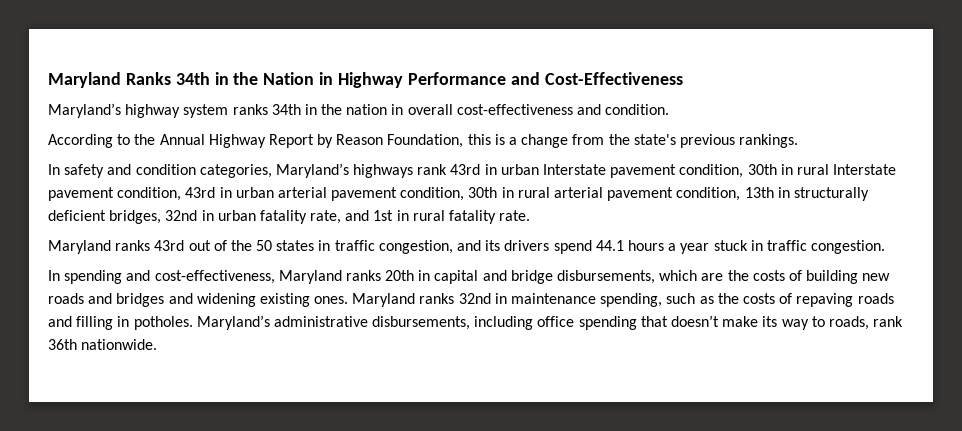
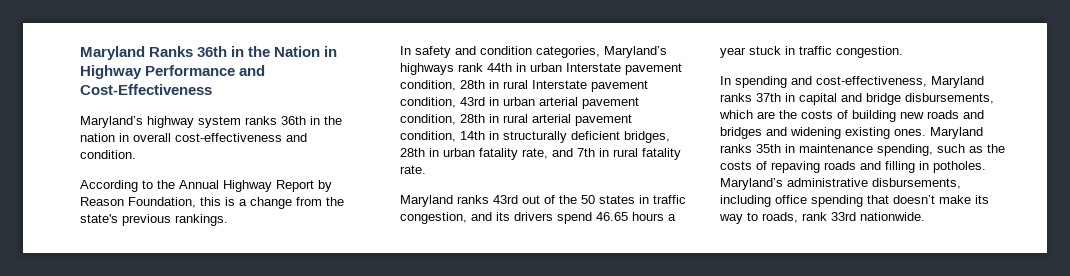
- Maryland Ranks 34th in the Nation in Highway Performance and Cost-Effectiveness
+ Maryland Ranks 36th in the Nation in Highway Performance and Cost-Effectiveness
- Maryland’s highway system ranks 34th in the nation in overall cost-effectiveness and condition.
+ Maryland’s highway system ranks 36th in the nation in overall cost-effectiveness and condition.
- In safety and condition categories, Maryland’s highways rank 43rd in urban Interstate pavement condition, 30th in rural Interstate pavement condition, 43rd in urban arterial pavement condition, 30th in rural arterial pavement condition, 13th in structurally deficient bridges, 32nd in urban fatality rate, and 1st in rural fatality rate.
+ In safety and condition categories, Maryland’s highways rank 44th in urban Interstate pavement condition, 28th in rural Interstate pavement condition, 43rd in urban arterial pavement condition, 28th in rural arterial pavement condition, 14th in structurally deficient bridges, 28th in urban fatality rate, and 7th in rural fatality rate.
- Maryland ranks 43rd out of the 50 states in traffic congestion, and its drivers spend 44.1 hours a year stuck in traffic congestion.
+ Maryland ranks 43rd out of the 50 states in traffic congestion, and its drivers spend 46.65 hours a year stuck in traffic congestion.
- In spending and cost-effectiveness, Maryland ranks 20th in capital and bridge disbursements, which are the costs of building new roads and bridges and widening existing ones.
+ In spending and cost-effectiveness, Maryland ranks 37th in capital and bridge disbursements, which are the costs of building new roads and bridges and widening existing ones.
- Maryland ranks 32nd in maintenance spending, such as the costs of repaving roads and filling in potholes.
+ Maryland ranks 35th in maintenance spending, such as the costs of repaving roads and filling in potholes.
- Maryland’s administrative disbursements, including office spending that doesn’t make its way to roads, rank 36th nationwide.
+ Maryland’s administrative disbursements, including office spending that doesn’t make its way to roads, rank 33rd nationwide.

